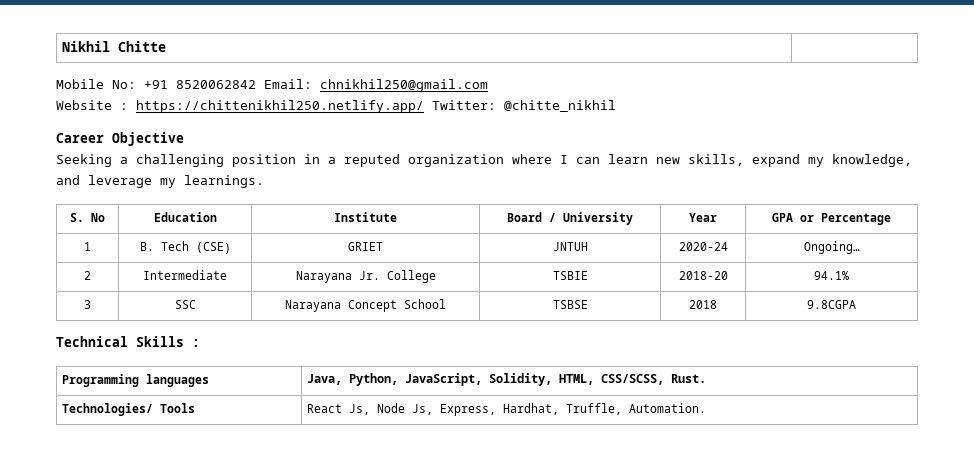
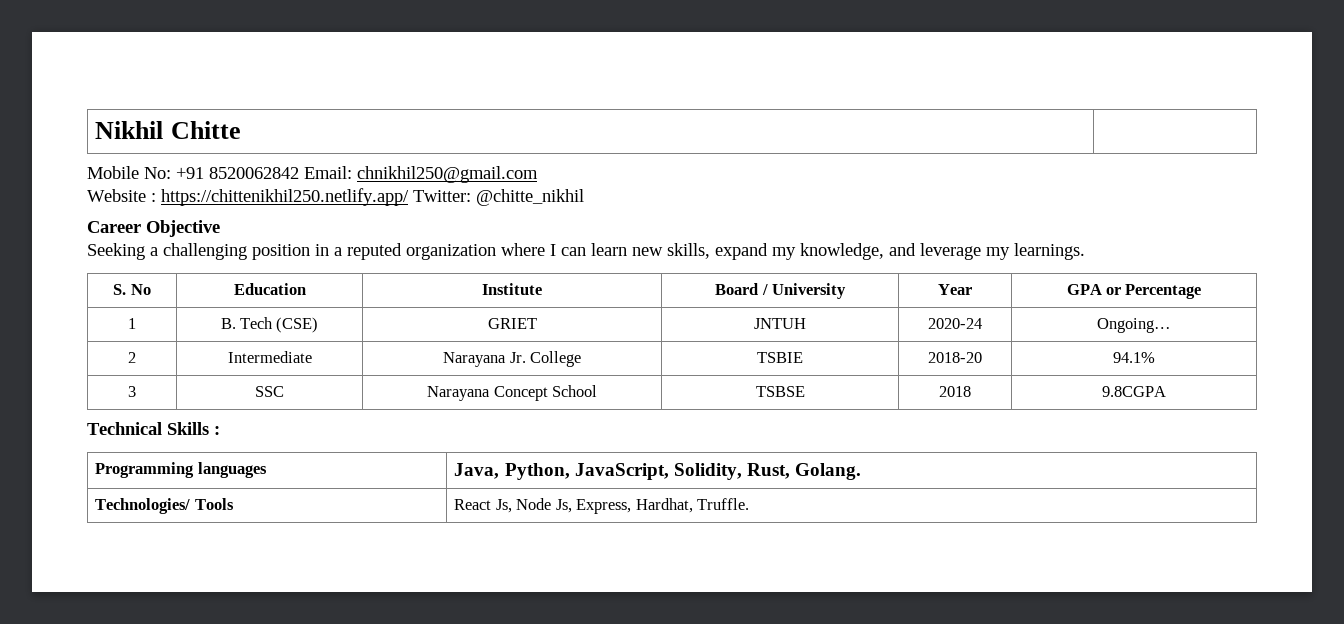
- Programming languages | Java, Python, JavaScript, Solidity, HTML, CSS/SCSS, Rust.
+ Programming languages | Java, Python, JavaScript, Solidity, Rust, Golang.
- Technologies/ Tools | React Js, Node Js, Express, Hardhat, Truffle, Automation.
+ Technologies/ Tools | React Js, Node Js, Express, Hardhat, Truffle.

